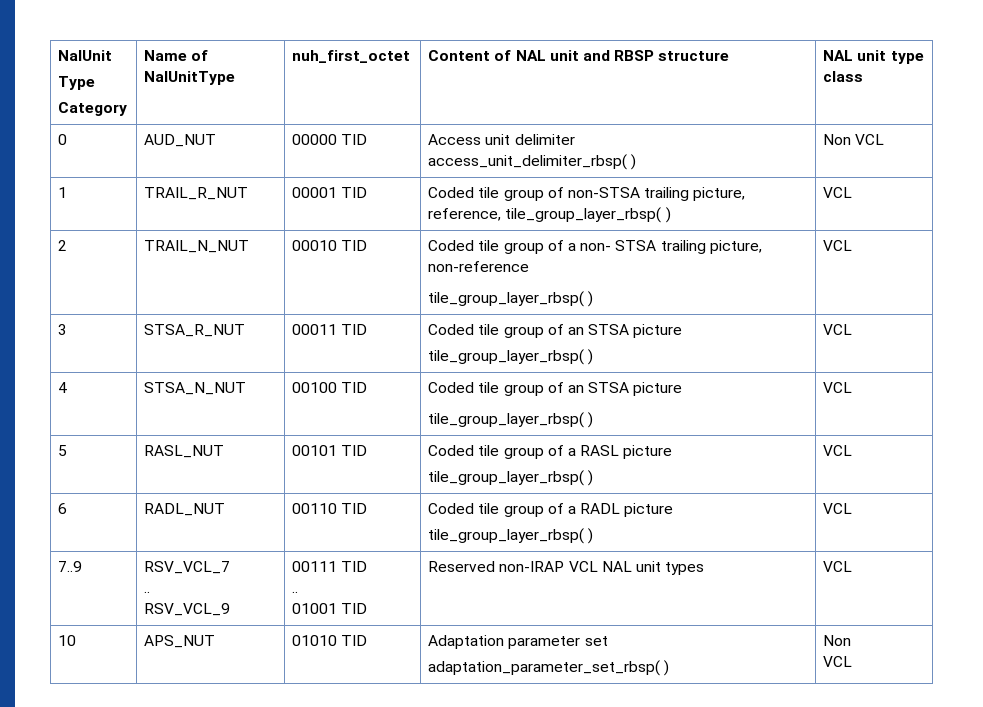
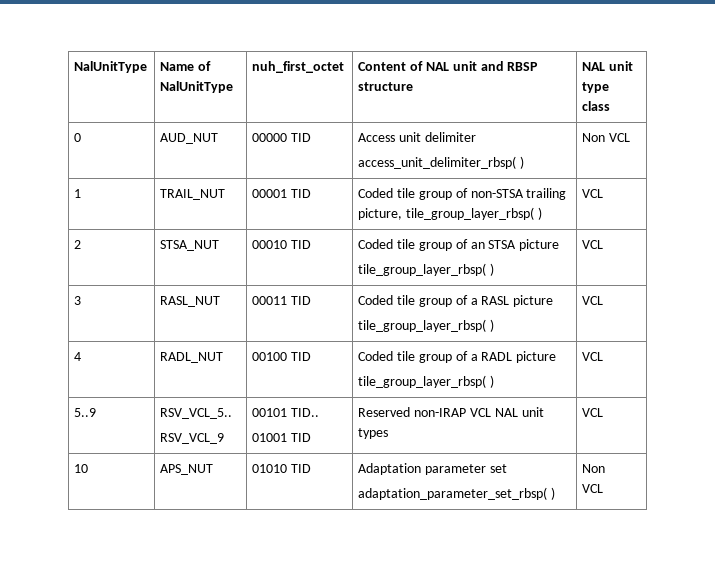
- NalUnit
- Type
- Category | Name of NalUnitType | nuh_first_octet | Content of NAL unit and RBSP structure | NAL unit type class
+ NalUnitType | Name of NalUnitType | nuh_first_octet | Content of NAL unit and RBSP structure | NAL unit type class
- 1 | TRAIL_R_NUT | 00001 TID | Coded tile group of non-STSA trailing picture, reference, tile_group_layer_rbsp( ) | VCL
+ 1 | TRAIL_NUT | 00001 TID | Coded tile group of non-STSA trailing picture, tile_group_layer_rbsp( ) | VCL
- 2 | TRAIL_N_NUT | 00010 TID | Coded tile group of a non- STSA trailing picture, non-reference
- tile_group_layer_rbsp( ) | VCL
- 3 | STSA_R_NUT | 00011 TID | Coded tile group of an STSA picture
+ 2 | STSA_NUT | 00010 TID | Coded tile group of an STSA picture
- 4 | STSA_N_NUT | 00100 TID | Coded tile group of an STSA picture
- tile_group_layer_rbsp( ) | VCL
- 5 | RASL_NUT | 00101 TID | Coded tile group of a RASL picture
+ 3 | RASL_NUT | 00011 TID | Coded tile group of a RASL picture
- 6 | RADL_NUT | 00110 TID | Coded tile group of a RADL picture
+ 4 | RADL_NUT | 00100 TID | Coded tile group of a RADL picture
- 7..9 | RSV_VCL_7
- ..
- RSV_VCL_9 | 00111 TID
- ..
+ 5..9 | RSV_VCL_5..
+ RSV_VCL_9 | 00101 TID..

